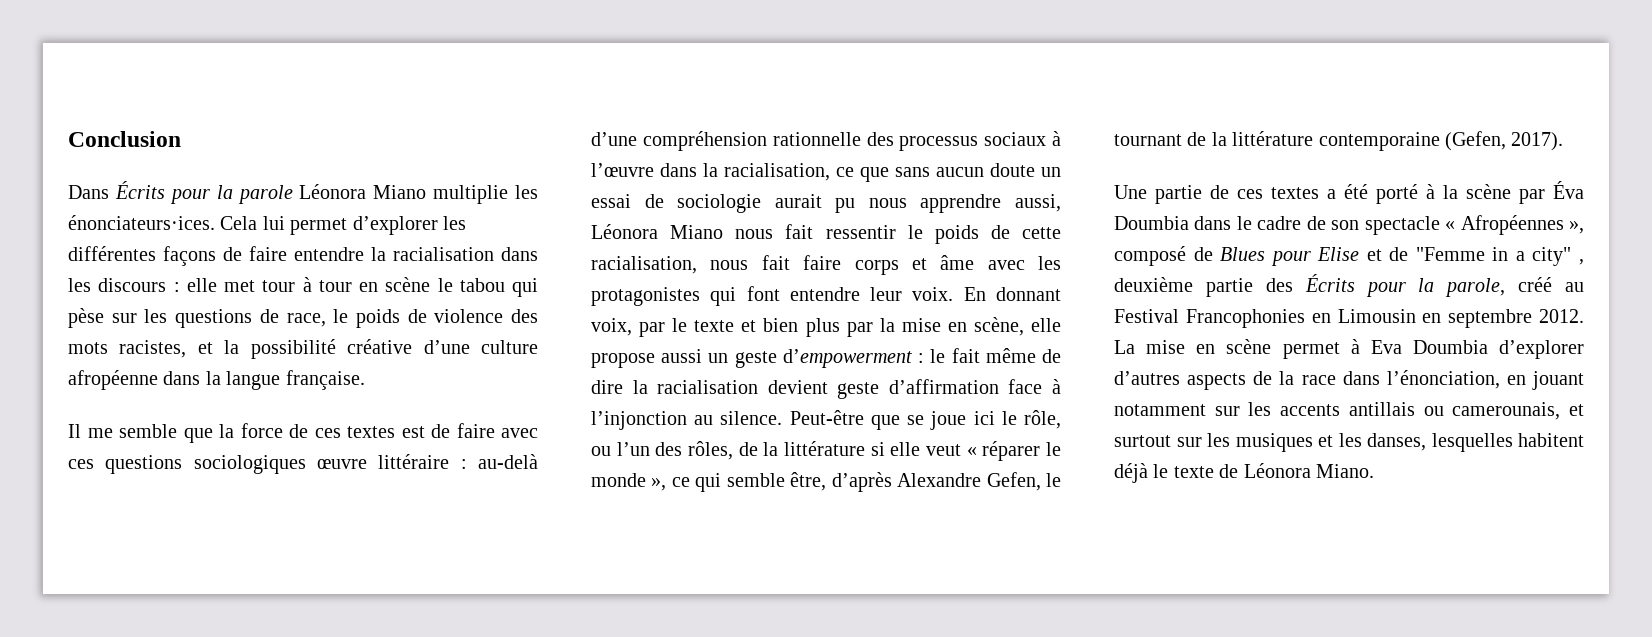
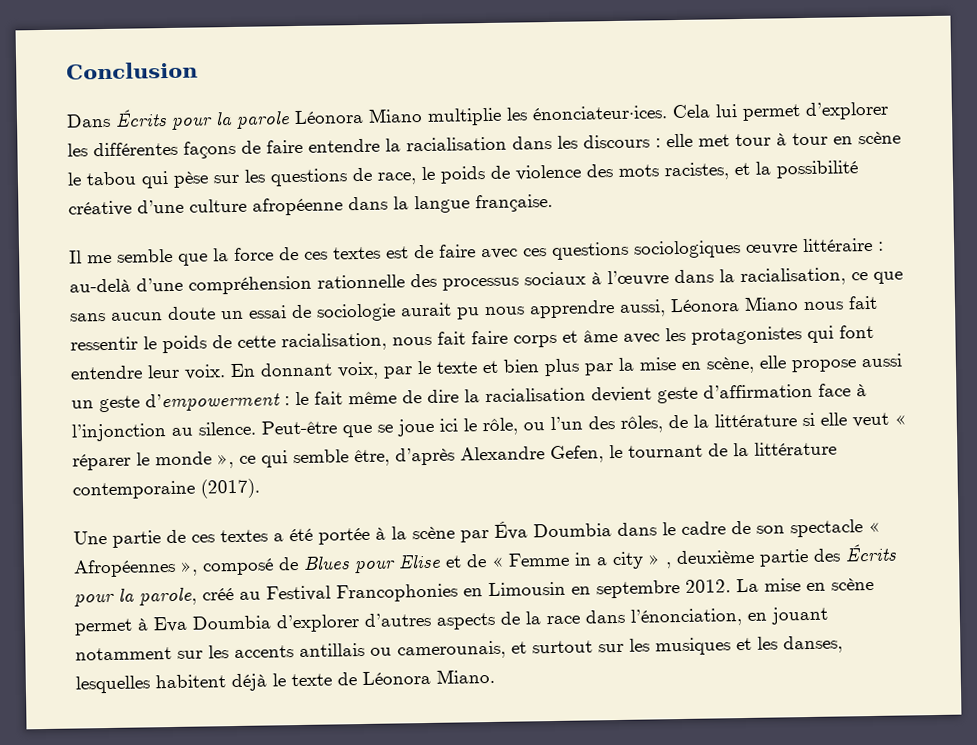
- Dans Écrits pour la parole Léonora Miano multiplie les énonciateurs·ices.
+ Dans Écrits pour la parole Léonora Miano multiplie les énonciateur·ices.
- Peut-être que se joue ici le rôle, ou l’un des rôles, de la littérature si elle veut « réparer le monde », ce qui semble être, d’après Alexandre Gefen, le tournant de la littérature contemporaine (Gefen, 2017).
+ Peut-être que se joue ici le rôle, ou l’un des rôles, de la littérature si elle veut « réparer le monde », ce qui semble être, d’après Alexandre Gefen, le tournant de la littérature contemporaine (2017).
- Une partie de ces textes a été porté à la scène par Éva Doumbia dans le cadre de son spectacle « Afropéennes », composé de Blues pour Elise et de "Femme in a city" , deuxième partie des Écrits pour la parole, créé au Festival Francophonies en Limousin en septembre 2012.
+ Une partie de ces textes a été portée à la scène par Éva Doumbia dans le cadre de son spectacle « Afropéennes », composé de Blues pour Elise et de « Femme in a city » , deuxième partie des Écrits pour la parole, créé au Festival Francophonies en Limousin en septembre 2012.

